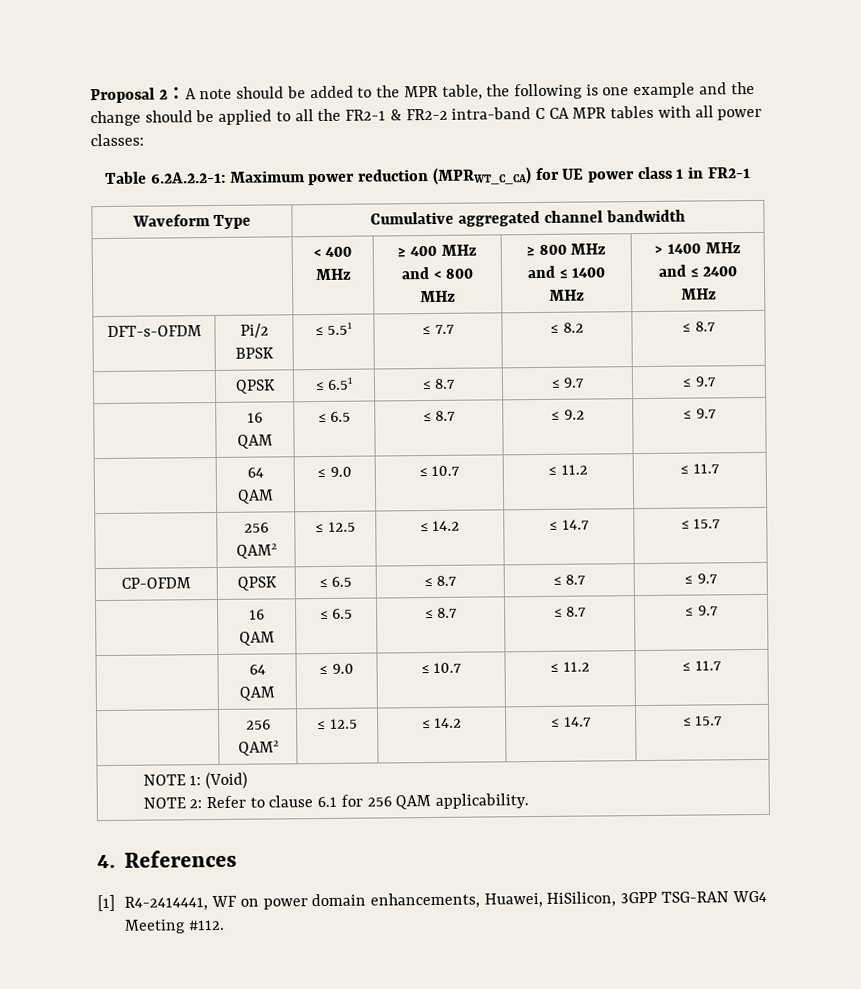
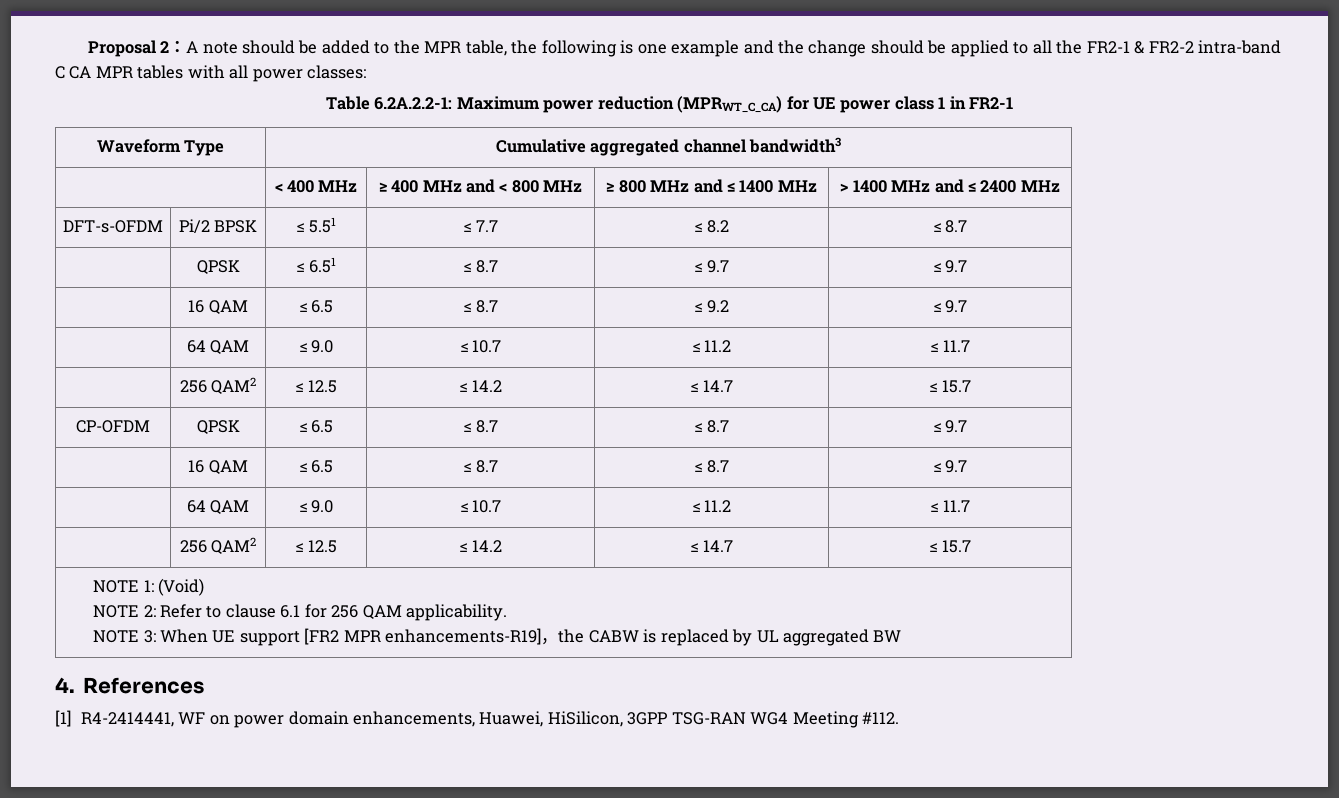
- Waveform Type | Cumulative aggregated channel bandwidth
+ Waveform Type | Cumulative aggregated channel bandwidth3
  NOTE 1: (Void)
  NOTE 2: Refer to clause 6.1 for 256 QAM applicability.
+ NOTE 3: When UE support [FR2 MPR enhancements-R19]，the CABW is replaced by UL aggregated BW

